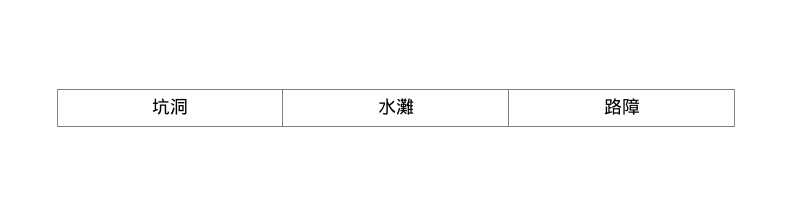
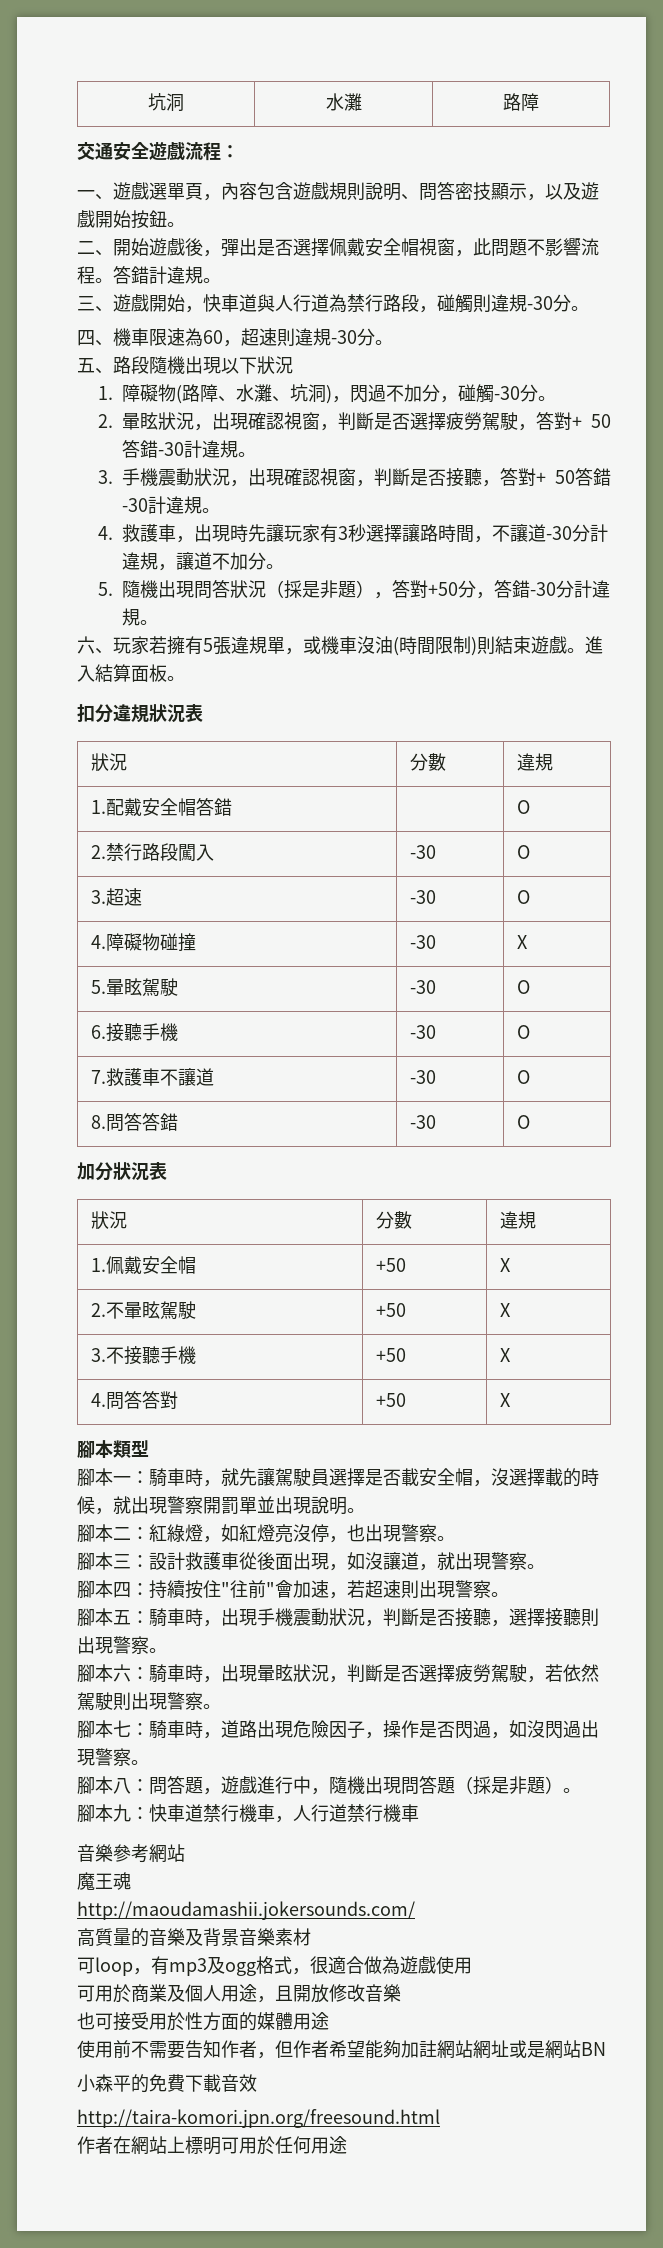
+ 交通安全遊戲流程：
+ 一、遊戲選單頁，內容包含遊戲規則說明、問答密技顯示，以及遊戲開始按鈕。
+ 二、開始遊戲後，彈出是否選擇佩戴安全帽視窗，此問題不影響流程。答錯計違規。
+ 三、遊戲開始，快車道與人行道為禁行路段，碰觸則違規-30分。
+ 四、機車限速為60，超速則違規-30分。
+ 五、路段隨機出現以下狀況
+ 1.障礙物(路障、水灘、坑洞)，閃過不加分，碰觸-30分。
+ 2.暈眩狀況，出現確認視窗，判斷是否選擇疲勞駕駛，答對+ 50答錯-30計違規。
+ 3.手機震動狀況，出現確認視窗，判斷是否接聽，答對+ 50答錯-30計違規。
+ 4.救護車，出現時先讓玩家有3秒選擇讓路時間，不讓道-30分計違規，讓道不加分。
+ 5.隨機出現問答狀況（採是非題），答對+50分，答錯-30分計違規。
+ 六、玩家若擁有5張違規單，或機車沒油(時間限制)則結束遊戲。進入結算面板。
+ 扣分違規狀況表
+ 狀況 | 分數 | 違規
+ 1.配戴安全帽答錯 | | O
+ 2.禁行路段闖入 | -30 | O
+ 3.超速 | -30 | O
+ 4.障礙物碰撞 | -30 | X
+ 5.暈眩駕駛 | -30 | O
+ 6.接聽手機 | -30 | O
+ 7.救護車不讓道 | -30 | O
+ 8.問答答錯 | -30 | O
+ 加分狀況表
+ 狀況 | 分數 | 違規
+ 1.佩戴安全帽 | +50 | X
+ 2.不暈眩駕駛 | +50 | X
+ 3.不接聽手機 | +50 | X
+ 4.問答答對 | +50 | X
+ 腳本類型
+ 腳本一：騎車時，就先讓駕駛員選擇是否載安全帽，沒選擇載的時候，就出現警察開罰單並出現說明。
+ 腳本二：紅綠燈，如紅燈亮沒停，也出現警察。
+ 腳本三：設計救護車從後面出現，如沒讓道，就出現警察。
+ 腳本四：持續按住"往前"會加速，若超速則出現警察。
+ 腳本五：騎車時，出現手機震動狀況，判斷是否接聽，選擇接聽則出現警察。
+ 腳本六：騎車時，出現暈眩狀況，判斷是否選擇疲勞駕駛，若依然駕駛則出現警察。
+ 腳本七：騎車時，道路出現危險因子，操作是否閃過，如沒閃過出現警察。
+ 腳本八：問答題，遊戲進行中，隨機出現問答題（採是非題）。
+ 腳本九：快車道禁行機車，人行道禁行機車
+ 音樂參考網站
+ 魔王魂
+ http://maoudamashii.jokersounds.com/
+ 高質量的音樂及背景音樂素材
+ 可loop，有mp3及ogg格式，很適合做為遊戲使用
+ 可用於商業及個人用途，且開放修改音樂
+ 也可接受用於性方面的媒體用途
+ 使用前不需要告知作者，但作者希望能夠加註網站網址或是網站BN
+ 小森平的免費下載音效
+ http://taira-komori.jpn.org/freesound.html
+ 作者在網站上標明可用於任何用途

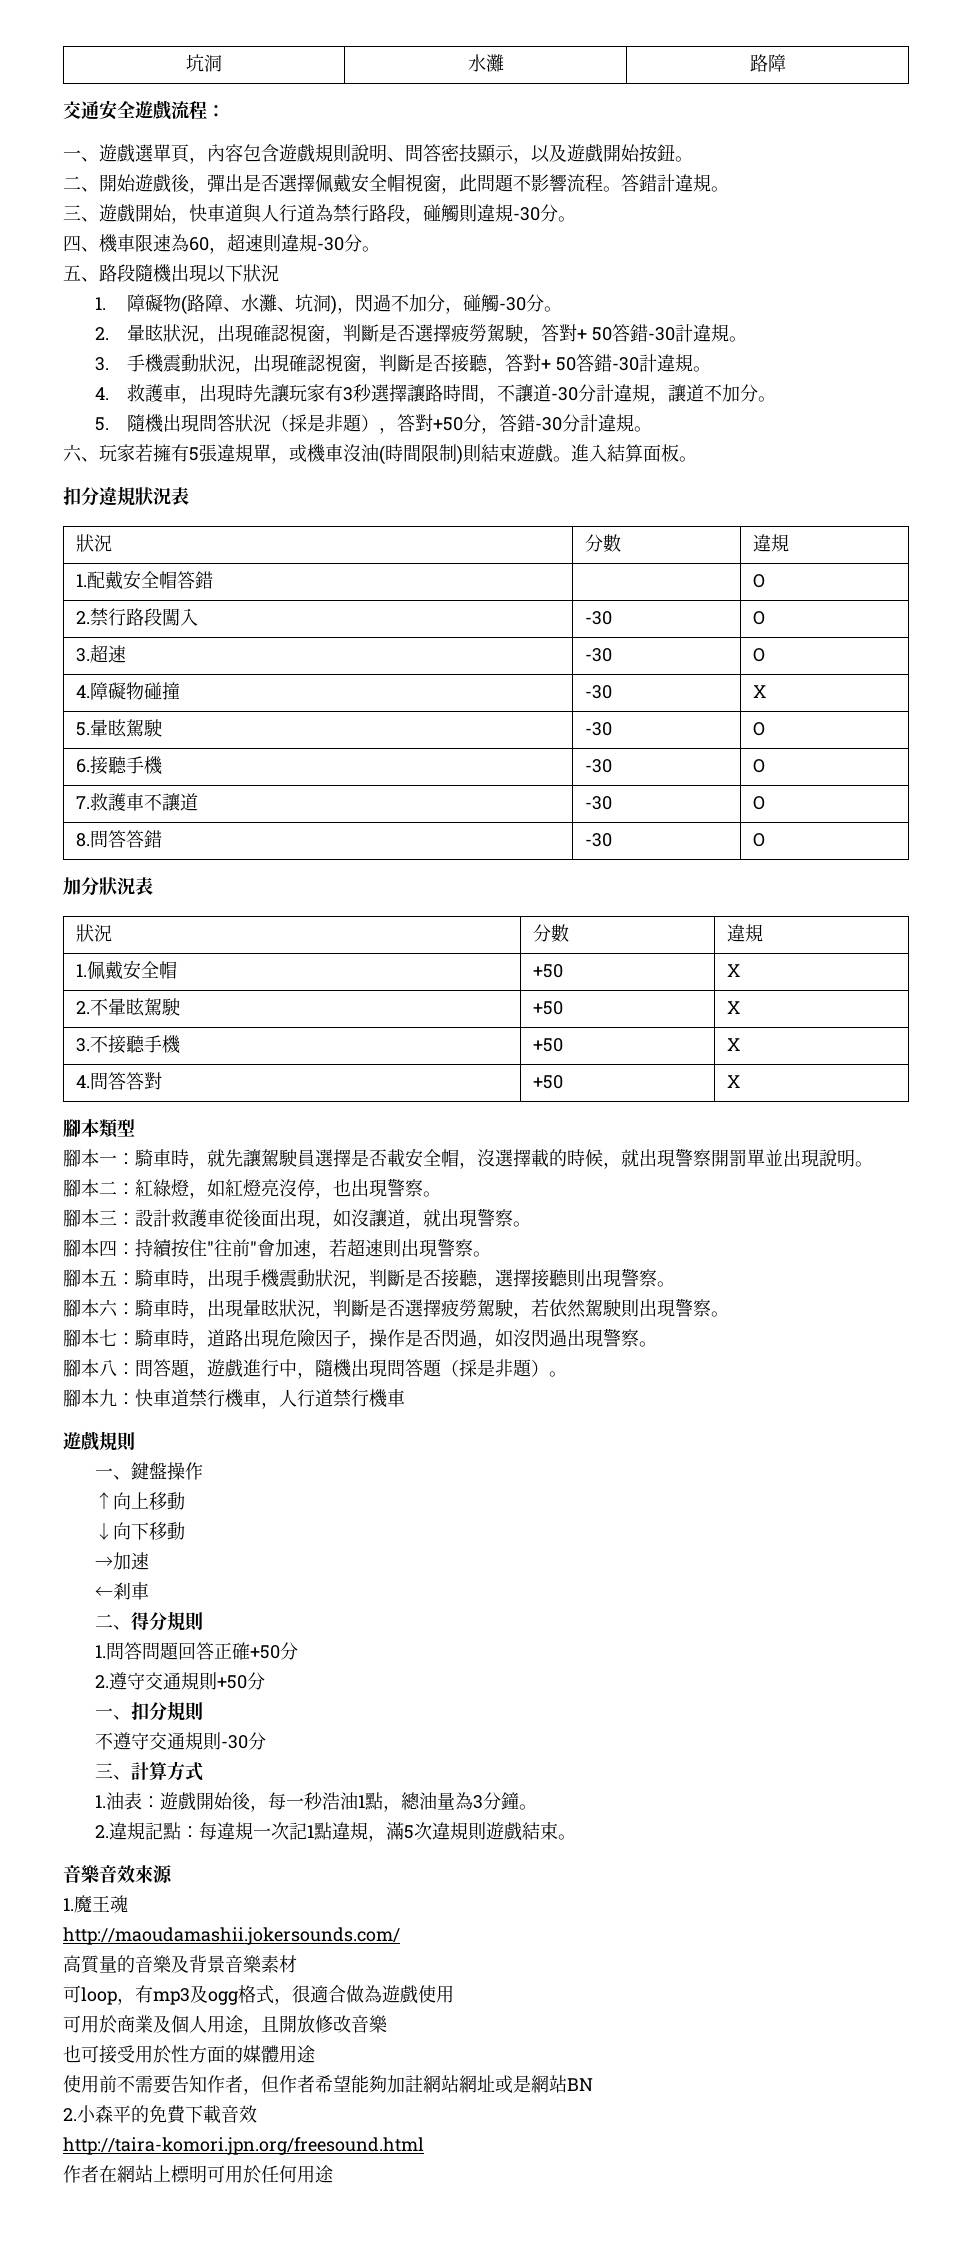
  腳本九：快車道禁行機車，人行道禁行機車
- 音樂參考網站
- 魔王魂
+ 遊戲規則
+ 一、鍵盤操作
+ ↑向上移動
+ ↓向下移動
+ →加速
+ ←剎車
+ 二、得分規則
+ 1.問答問題回答正確+50分
+ 2.遵守交通規則+50分
+ 一、扣分規則
+ 不遵守交通規則-30分
+ 三、計算方式
+ 1.油表：遊戲開始後，每一秒浩油1點，總油量為3分鐘。
+ 2.違規記點：每違規一次記1點違規，滿5次違規則遊戲結束。
+ 音樂音效來源
+ 1.魔王魂
- 小森平的免費下載音效
+ 2.小森平的免費下載音效

